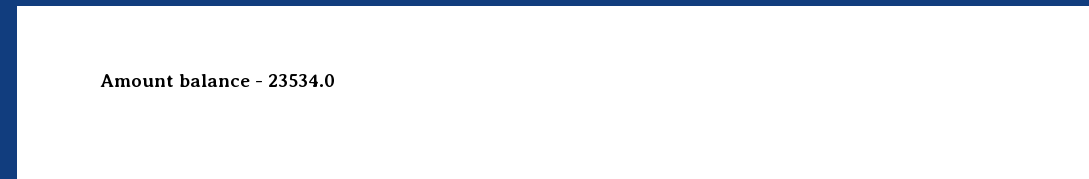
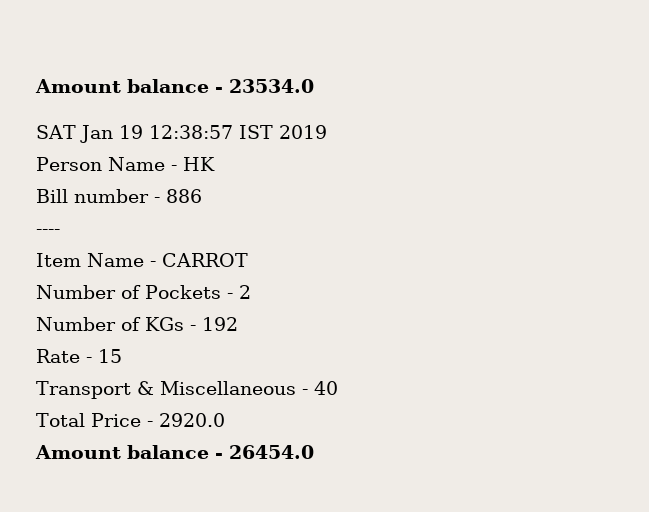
+ SAT Jan 19 12:38:57 IST 2019
+ Person Name - HK
+ Bill number - 886
+ ----
+ Item Name - CARROT
+ Number of Pockets - 2
+ Number of KGs - 192
+ Rate - 15
+ Transport & Miscellaneous - 40
+ Total Price - 2920.0
+ Amount balance - 26454.0

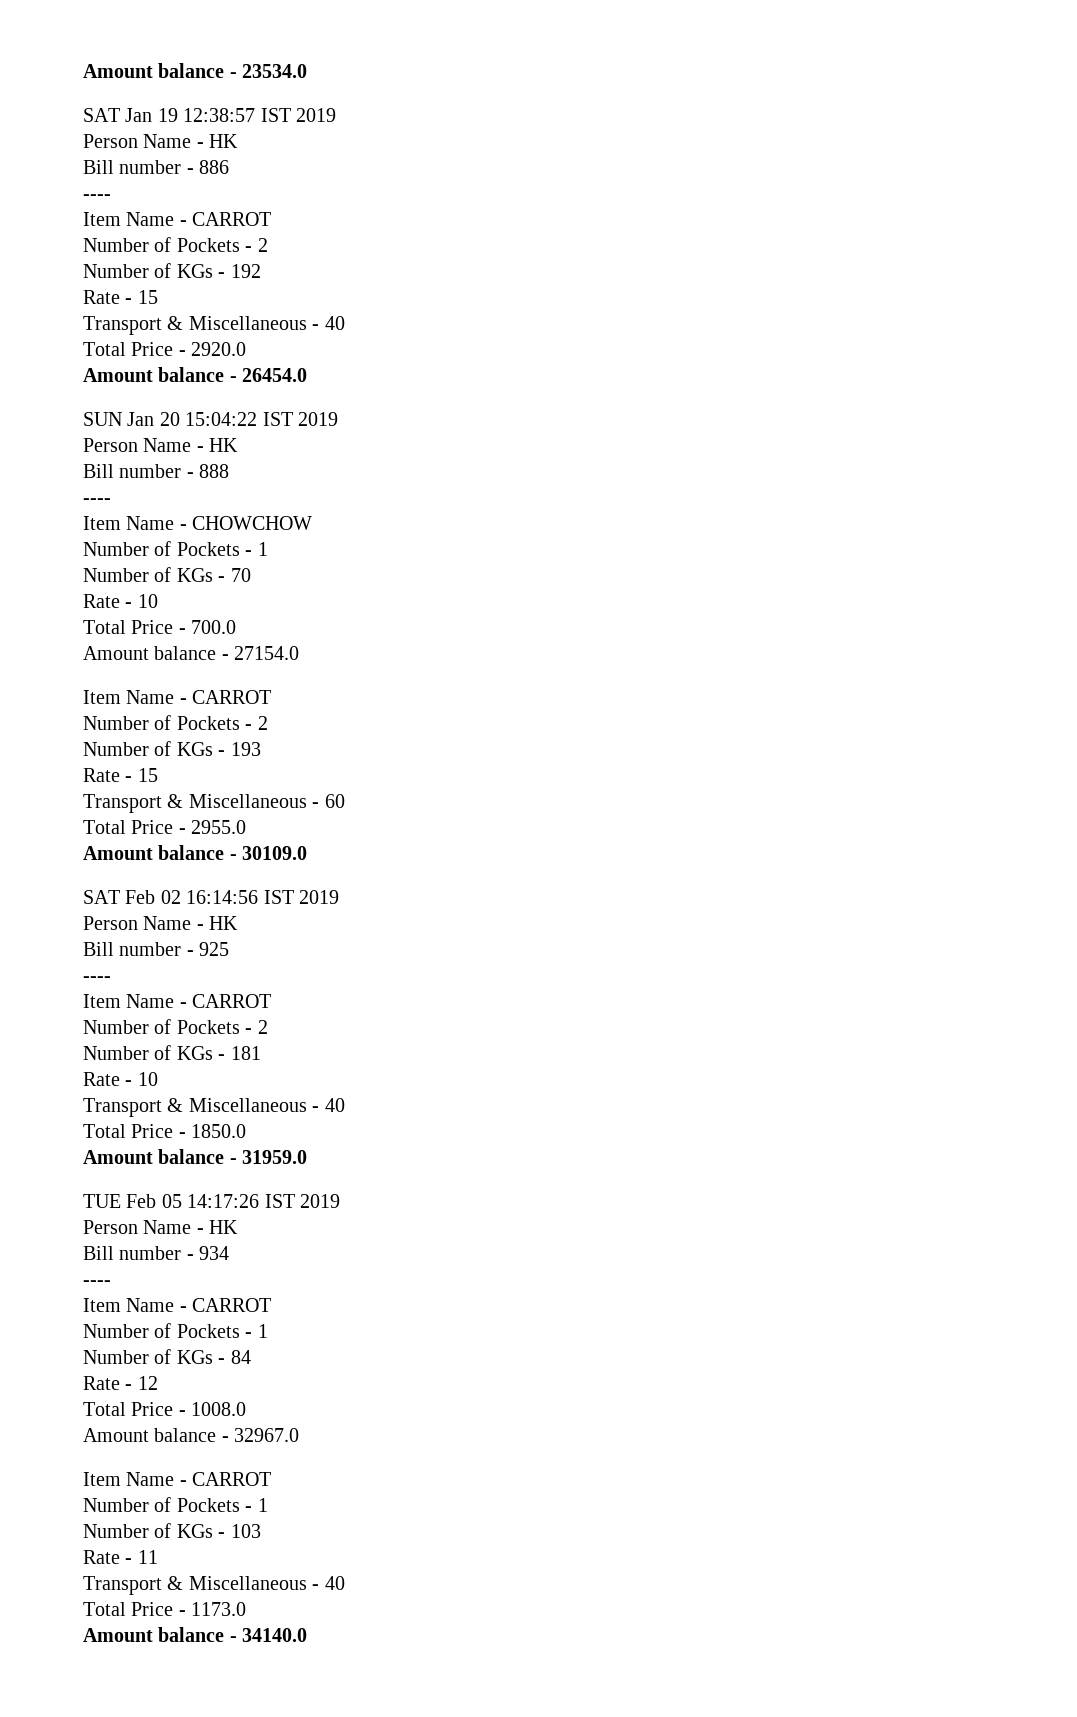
+ SUN Jan 20 15:04:22 IST 2019
+ Person Name - HK
+ Bill number - 888
+ ----
+ Item Name - CHOWCHOW
+ Number of Pockets - 1
+ Number of KGs - 70
+ Rate - 10
+ Total Price - 700.0
+ Amount balance - 27154.0
+ Item Name - CARROT
+ Number of Pockets - 2
+ Number of KGs - 193
+ Rate - 15
+ Transport & Miscellaneous - 60
+ Total Price - 2955.0
+ Amount balance - 30109.0
+ SAT Feb 02 16:14:56 IST 2019
+ Person Name - HK
+ Bill number - 925
+ ----
+ Item Name - CARROT
+ Number of Pockets - 2
+ Number of KGs - 181
+ Rate - 10
+ Transport & Miscellaneous - 40
+ Total Price - 1850.0
+ Amount balance - 31959.0
+ TUE Feb 05 14:17:26 IST 2019
+ Person Name - HK
+ Bill number - 934
+ ----
+ Item Name - CARROT
+ Number of Pockets - 1
+ Number of KGs - 84
+ Rate - 12
+ Total Price - 1008.0
+ Amount balance - 32967.0
+ Item Name - CARROT
+ Number of Pockets - 1
+ Number of KGs - 103
+ Rate - 11
+ Transport & Miscellaneous - 40
+ Total Price - 1173.0
+ Amount balance - 34140.0

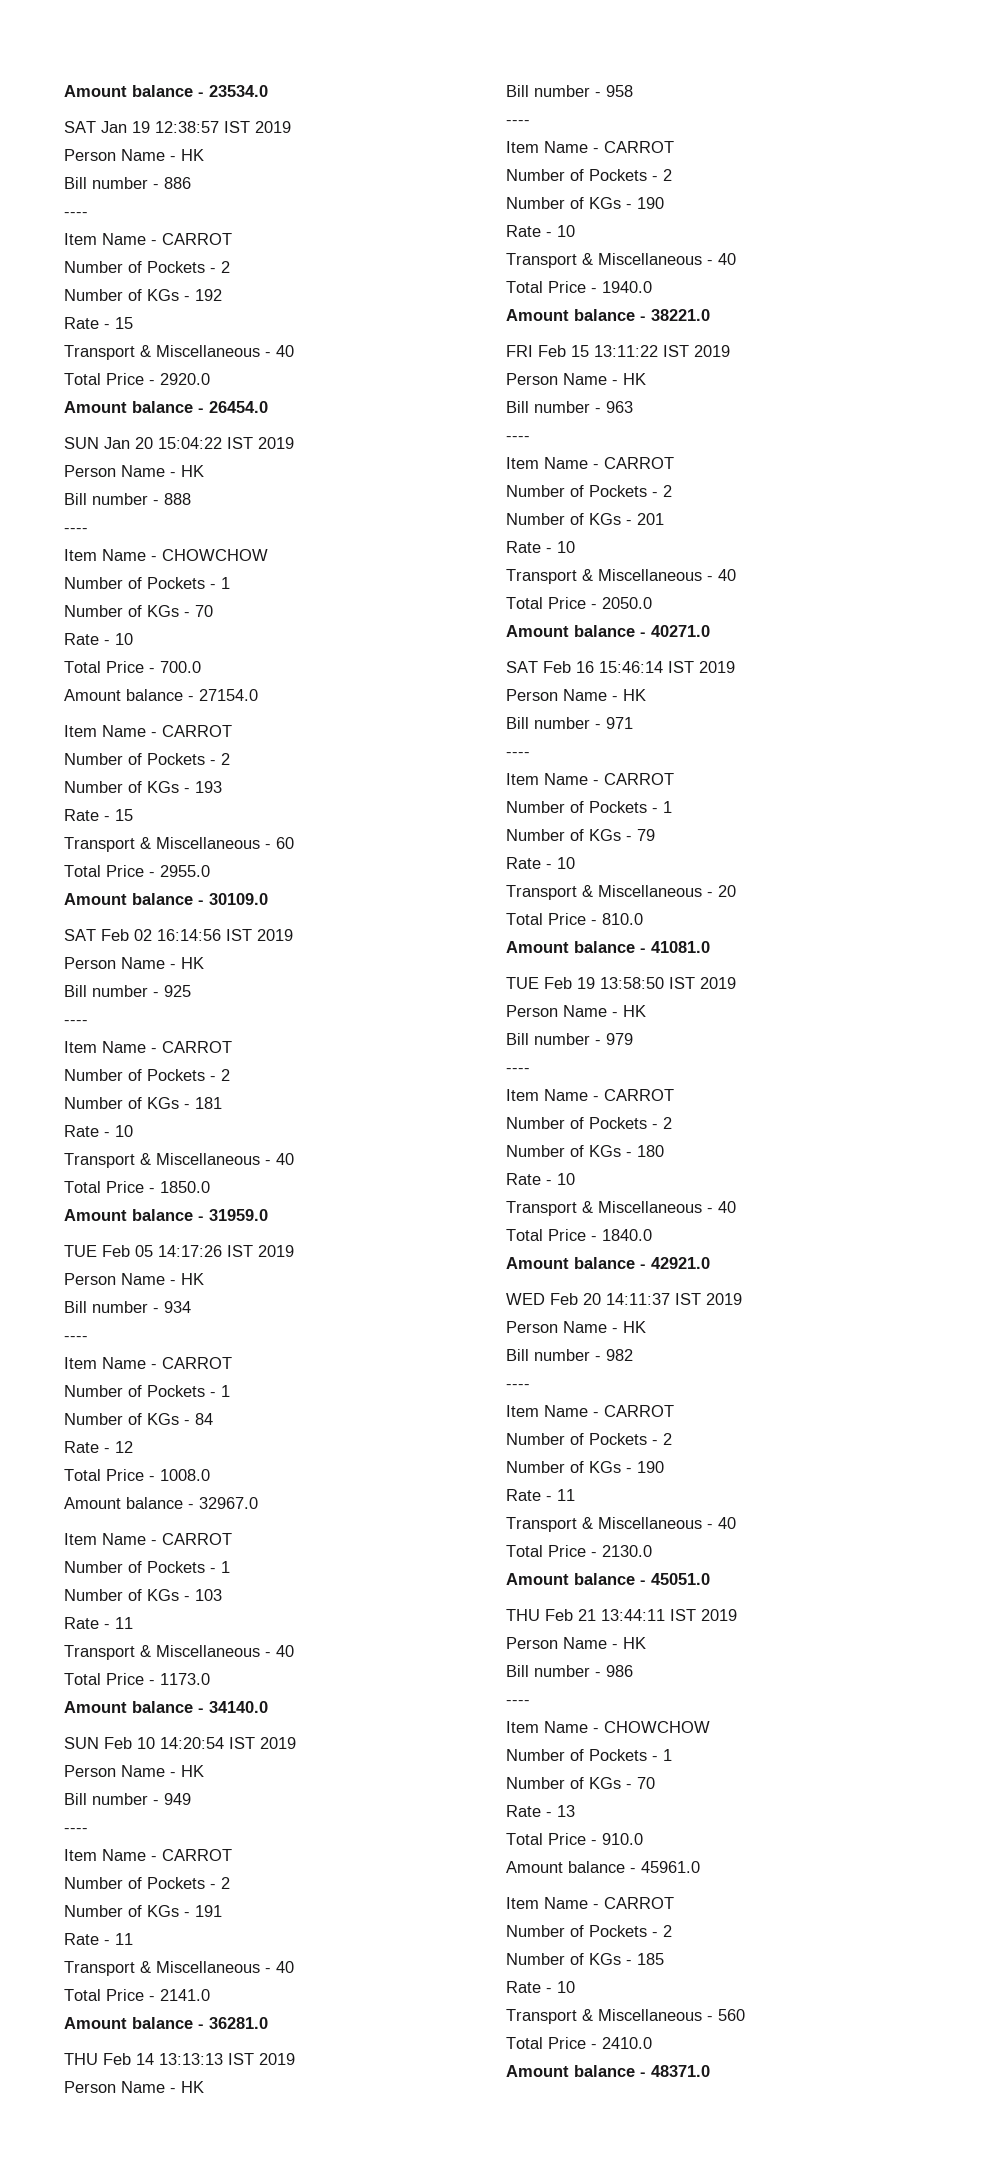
+ SUN Feb 10 14:20:54 IST 2019
+ Person Name - HK
+ Bill number - 949
+ ----
+ Item Name - CARROT
+ Number of Pockets - 2
+ Number of KGs - 191
+ Rate - 11
+ Transport & Miscellaneous - 40
+ Total Price - 2141.0
+ Amount balance - 36281.0
+ THU Feb 14 13:13:13 IST 2019
+ Person Name - HK
+ Bill number - 958
+ ----
+ Item Name - CARROT
+ Number of Pockets - 2
+ Number of KGs - 190
+ Rate - 10
+ Transport & Miscellaneous - 40
+ Total Price - 1940.0
+ Amount balance - 38221.0
+ FRI Feb 15 13:11:22 IST 2019
+ Person Name - HK
+ Bill number - 963
+ ----
+ Item Name - CARROT
+ Number of Pockets - 2
+ Number of KGs - 201
+ Rate - 10
+ Transport & Miscellaneous - 40
+ Total Price - 2050.0
+ Amount balance - 40271.0
+ SAT Feb 16 15:46:14 IST 2019
+ Person Name - HK
+ Bill number - 971
+ ----
+ Item Name - CARROT
+ Number of Pockets - 1
+ Number of KGs - 79
+ Rate - 10
+ Transport & Miscellaneous - 20
+ Total Price - 810.0
+ Amount balance - 41081.0
+ TUE Feb 19 13:58:50 IST 2019
+ Person Name - HK
+ Bill number - 979
+ ----
+ Item Name - CARROT
+ Number of Pockets - 2
+ Number of KGs - 180
+ Rate - 10
+ Transport & Miscellaneous - 40
+ Total Price - 1840.0
+ Amount balance - 42921.0
+ WED Feb 20 14:11:37 IST 2019
+ Person Name - HK
+ Bill number - 982
+ ----
+ Item Name - CARROT
+ Number of Pockets - 2
+ Number of KGs - 190
+ Rate - 11
+ Transport & Miscellaneous - 40
+ Total Price - 2130.0
+ Amount balance - 45051.0
+ THU Feb 21 13:44:11 IST 2019
+ Person Name - HK
+ Bill number - 986
+ ----
+ Item Name - CHOWCHOW
+ Number of Pockets - 1
+ Number of KGs - 70
+ Rate - 13
+ Total Price - 910.0
+ Amount balance - 45961.0
+ Item Name - CARROT
+ Number of Pockets - 2
+ Number of KGs - 185
+ Rate - 10
+ Transport & Miscellaneous - 560
+ Total Price - 2410.0
+ Amount balance - 48371.0

